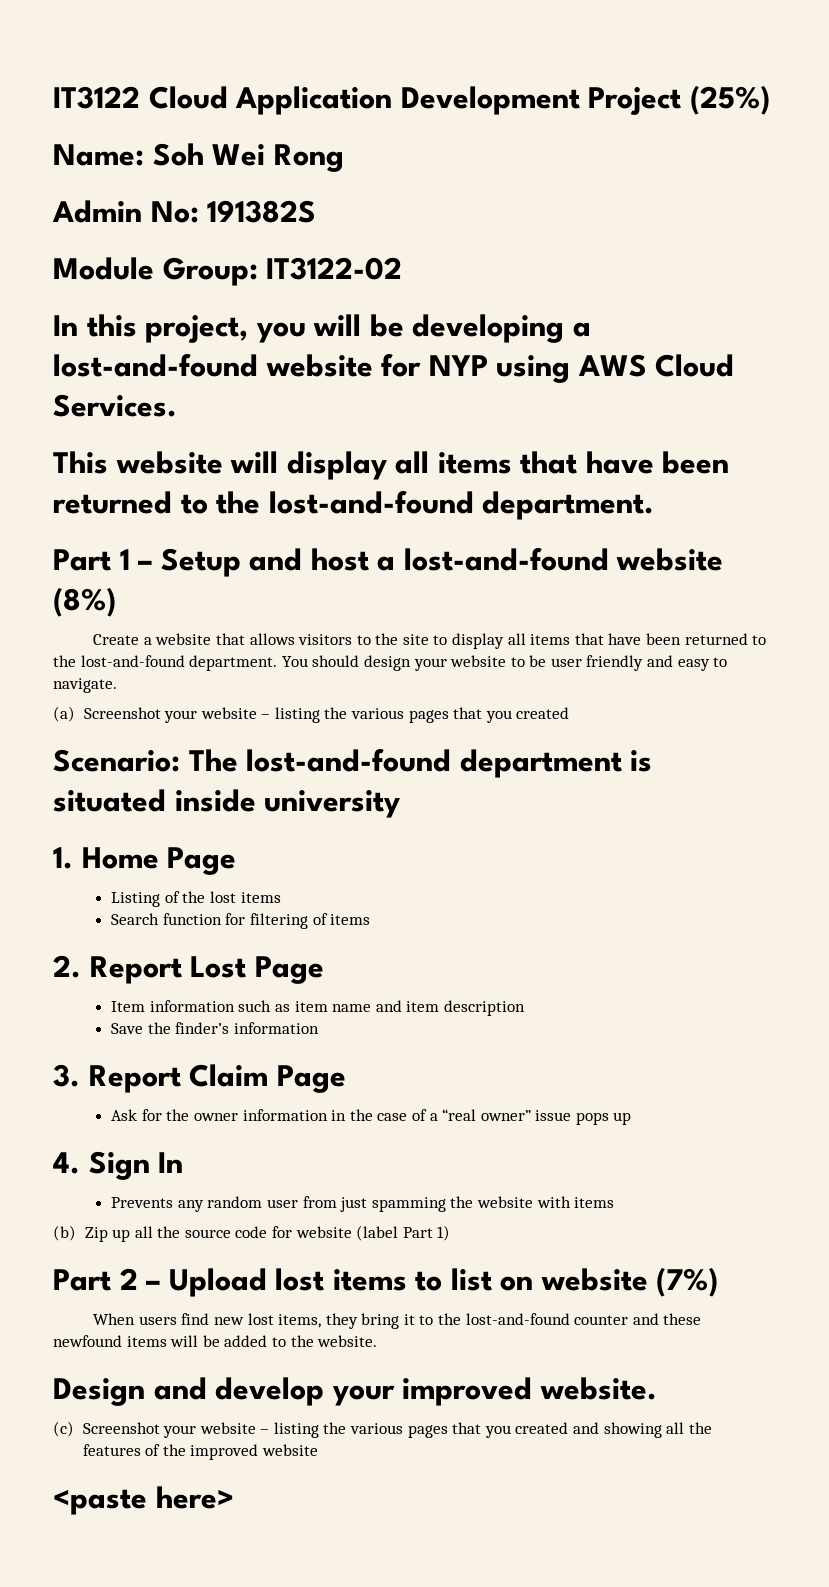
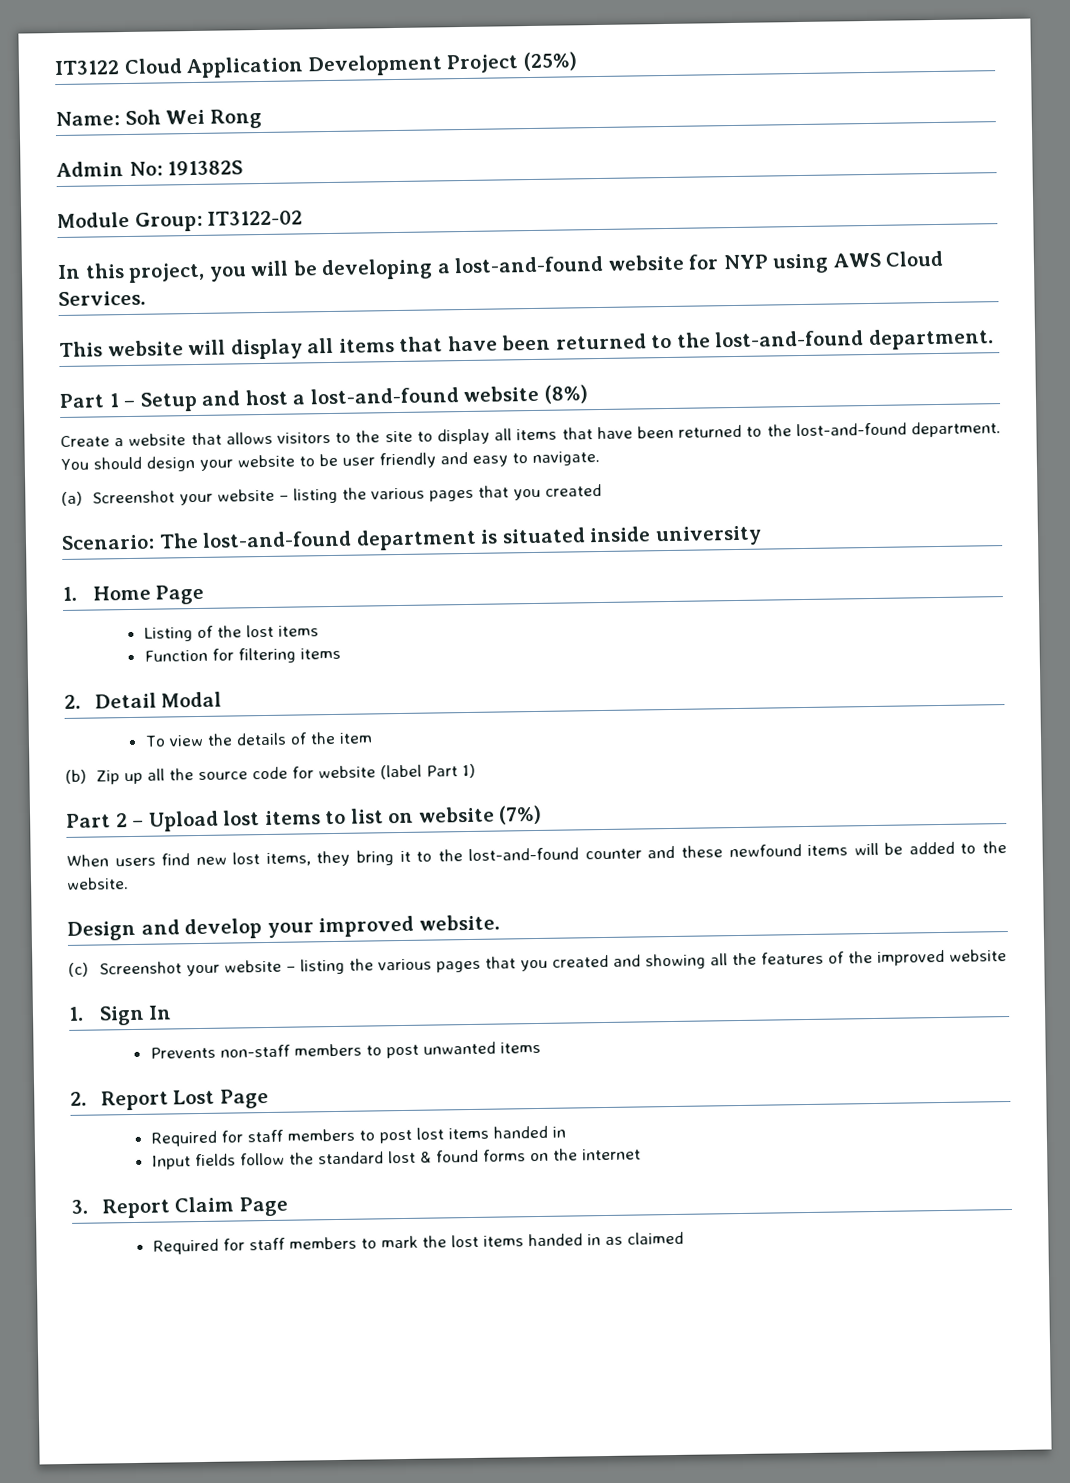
- Search function for filtering of items
- 2. Report Lost Page
- Item information such as item name and item description
- Save the finder’s information
- 3. Report Claim Page
- Ask for the owner information in the case of a “real owner” issue pops up
- 4. Sign In
- Prevents any random user from just spamming the website with items
+ Function for filtering items
+ 2. Detail Modal
+ To view the details of the item
- <paste here>
+ 1. Sign In
+ Prevents non-staff members to post unwanted items
+ 2. Report Lost Page
+ Required for staff members to post lost items handed in
+ Input fields follow the standard lost & found forms on the internet
+ 3. Report Claim Page
+ Required for staff members to mark the lost items handed in as claimed

